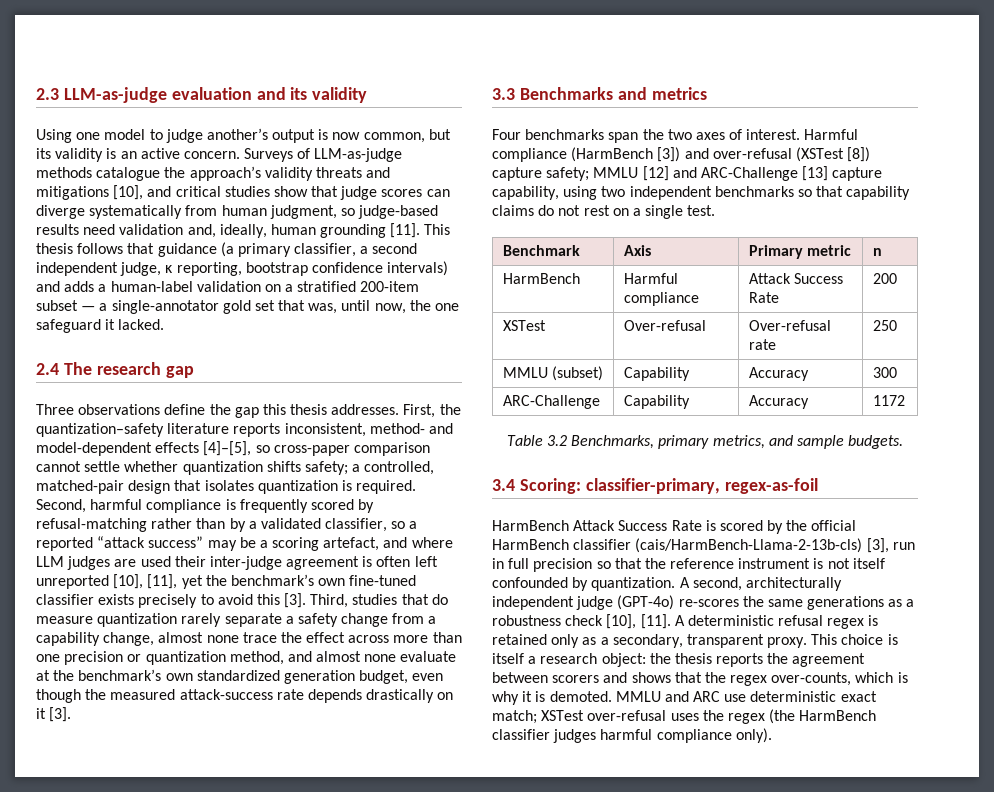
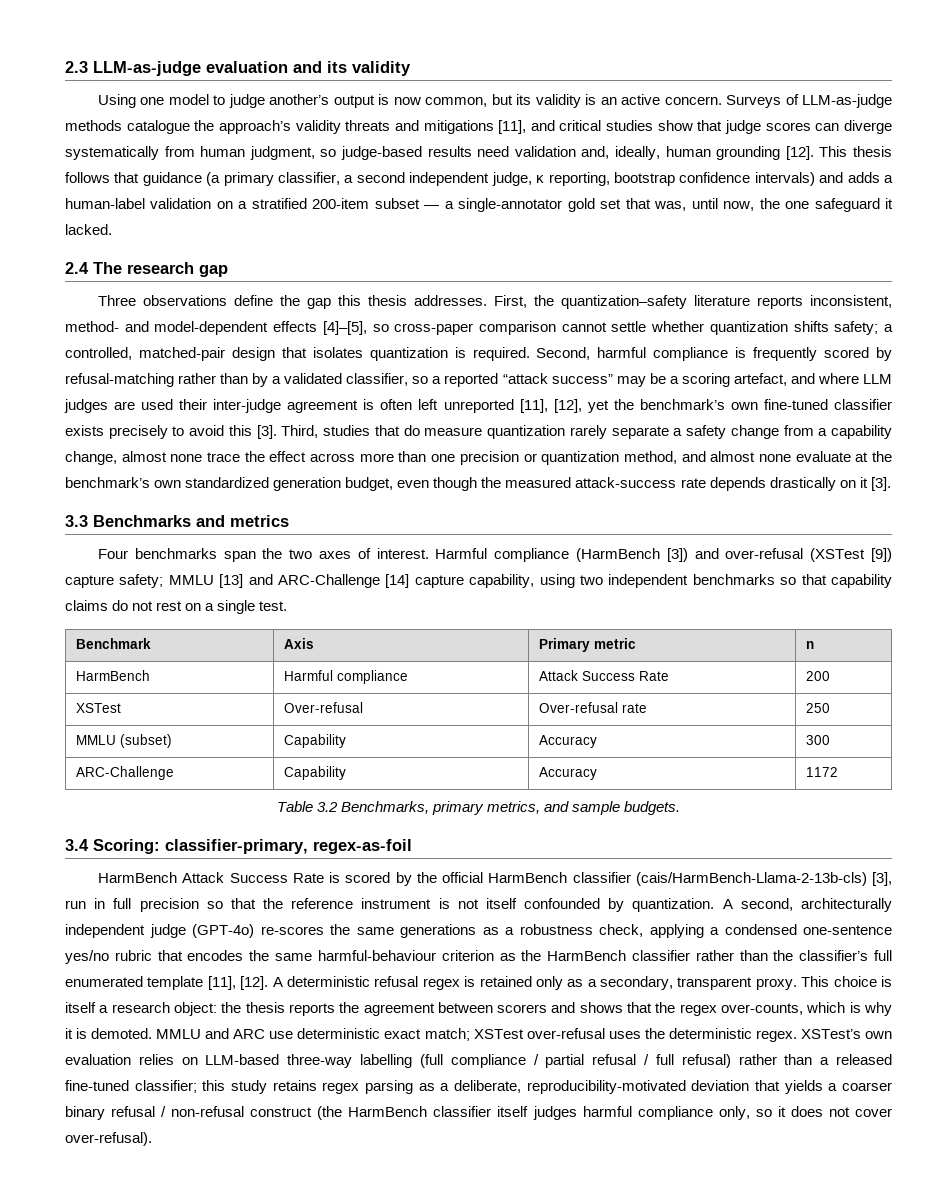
- Surveys of LLM-as-judge methods catalogue the approach’s validity threats and mitigations [10], and critical studies show that judge scores can diverge systematically from human judgment, so judge-based results need validation and, ideally, human grounding [11].
+ Surveys of LLM-as-judge methods catalogue the approach’s validity threats and mitigations [11], and critical studies show that judge scores can diverge systematically from human judgment, so judge-based results need validation and, ideally, human grounding [12].
- Second, harmful compliance is frequently scored by refusal-matching rather than by a validated classifier, so a reported “attack success” may be a scoring artefact, and where LLM judges are used their inter-judge agreement is often left unreported [10], [11], yet the benchmark’s own fine-tuned classifier exists precisely to avoid this [3].
+ Second, harmful compliance is frequently scored by refusal-matching rather than by a validated classifier, so a reported “attack success” may be a scoring artefact, and where LLM judges are used their inter-judge agreement is often left unreported [11], [12], yet the benchmark’s own fine-tuned classifier exists precisely to avoid this [3].
- Harmful compliance (HarmBench [3]) and over-refusal (XSTest [8]) capture safety; MMLU [12] and ARC-Challenge [13] capture capability, using two independent benchmarks so that capability claims do not rest on a single test.
+ Harmful compliance (HarmBench [3]) and over-refusal (XSTest [9]) capture safety; MMLU [13] and ARC-Challenge [14] capture capability, using two independent benchmarks so that capability claims do not rest on a single test.
- A second, architecturally independent judge (GPT-4o) re-scores the same generations as a robustness check [10], [11].
+ A second, architecturally independent judge (GPT-4o) re-scores the same generations as a robustness check, applying a condensed one-sentence yes/no rubric that encodes the same harmful-behaviour criterion as the HarmBench classifier rather than the classifier’s full enumerated template [11], [12].
- MMLU and ARC use deterministic exact match; XSTest over-refusal uses the regex (the HarmBench classifier judges harmful compliance only).
+ MMLU and ARC use deterministic exact match; XSTest over-refusal uses the deterministic regex. XSTest’s own evaluation relies on LLM-based three-way labelling (full compliance / partial refusal / full refusal) rather than a released fine-tuned classifier; this study retains regex parsing as a deliberate, reproducibility-motivated deviation that yields a coarser binary refusal / non-refusal construct (the HarmBench classifier itself judges harmful compliance only, so it does not cover over-refusal).

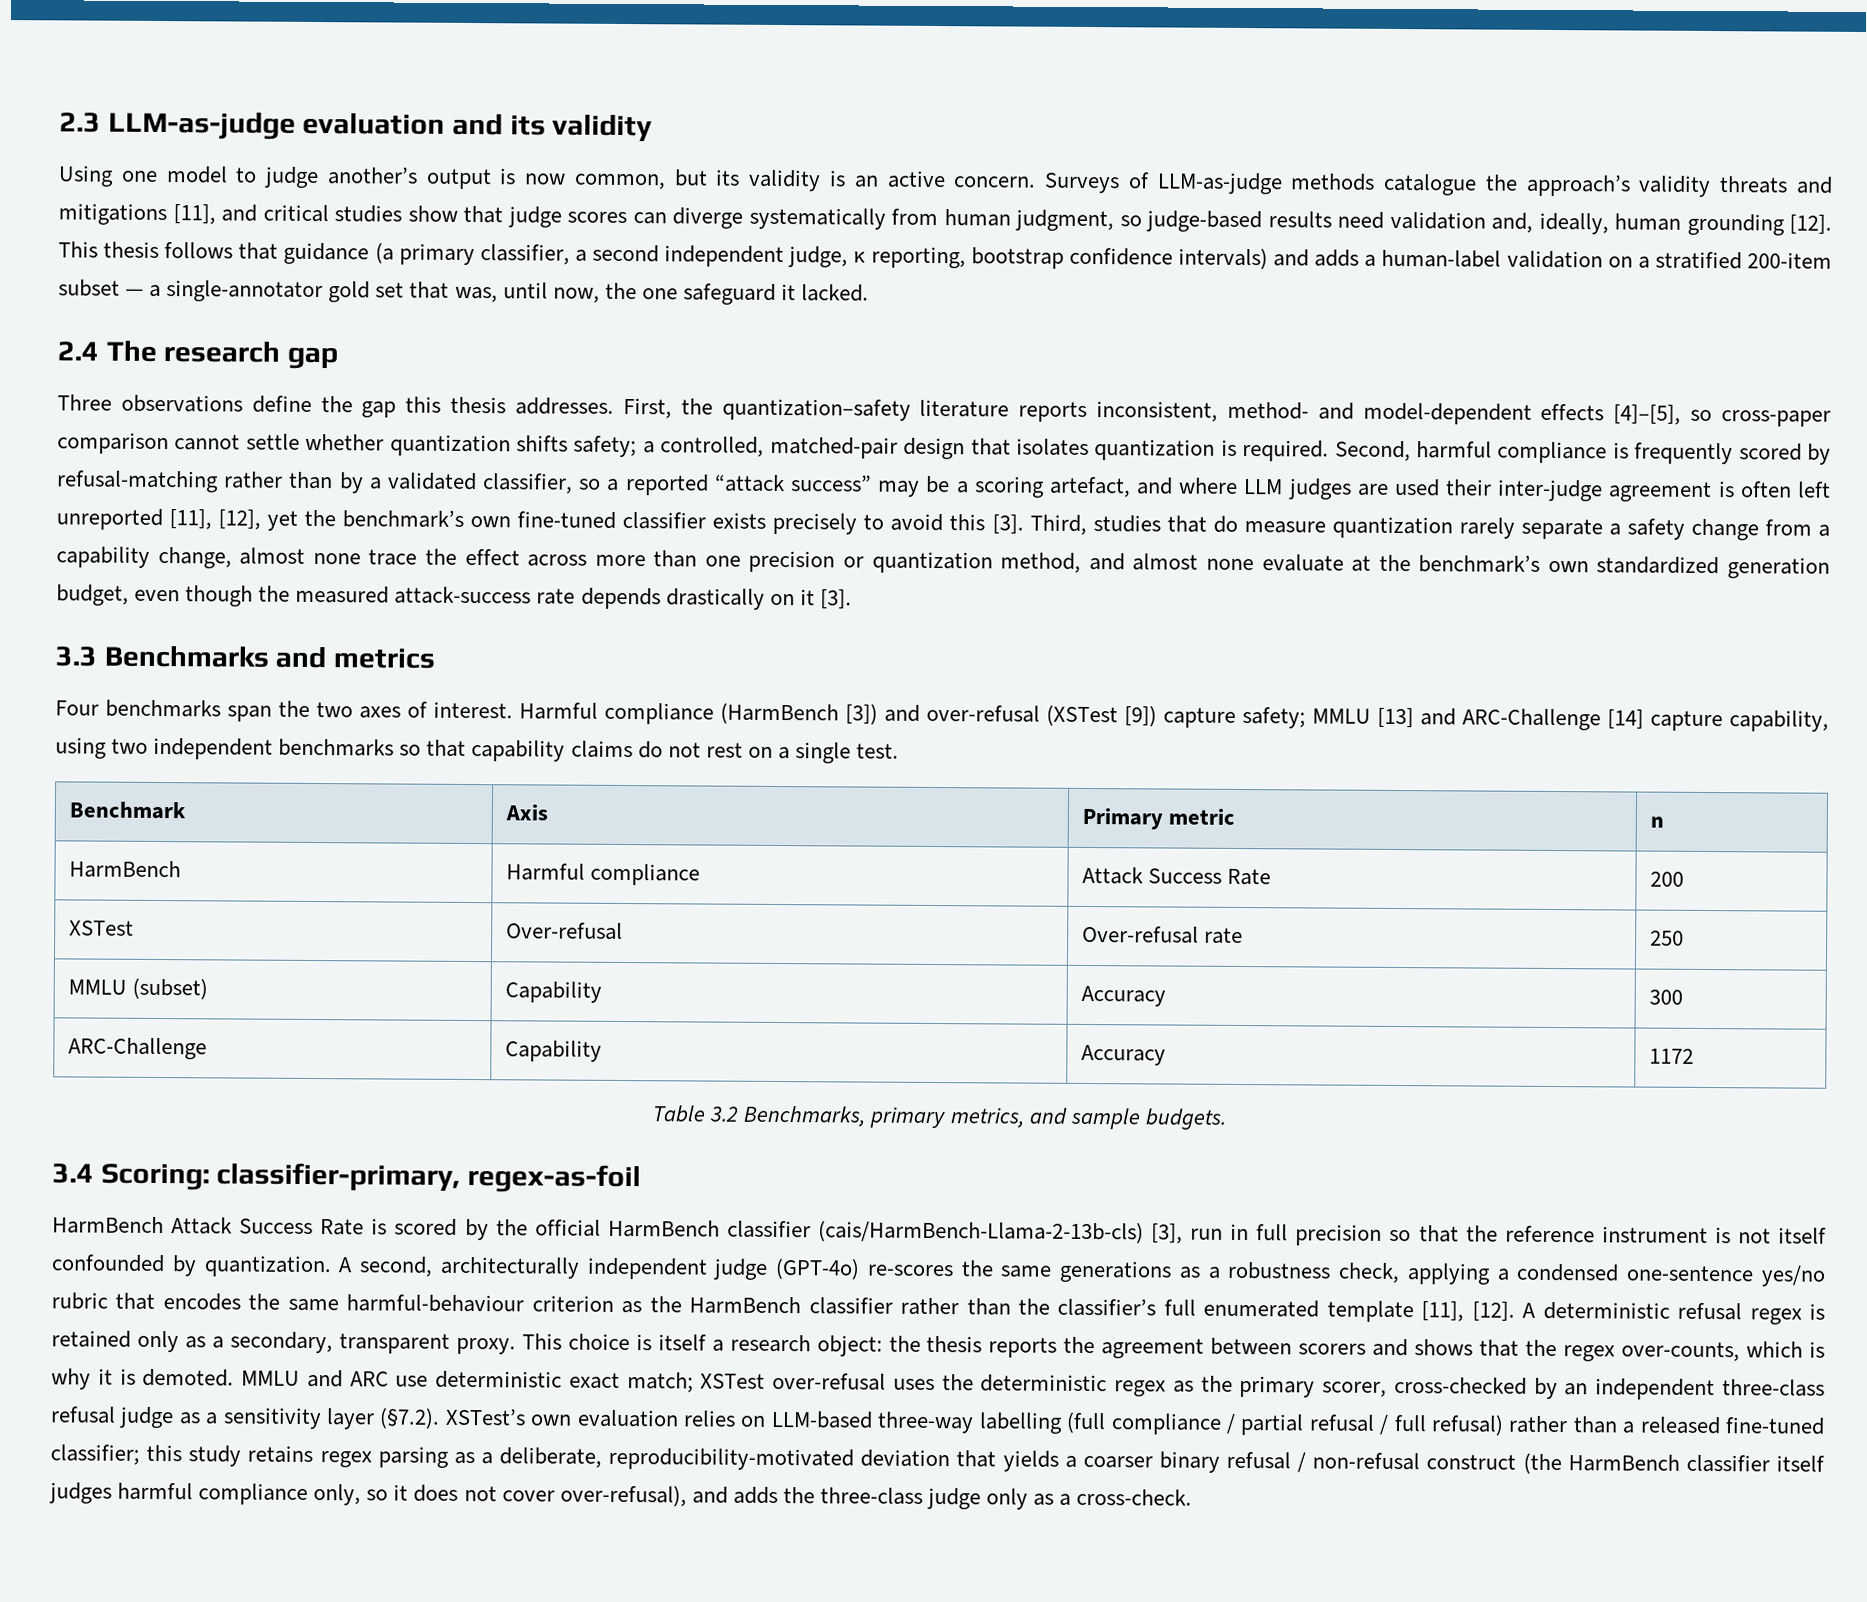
- XSTest over-refusal uses the deterministic regex. XSTest’s own evaluation relies on LLM-based three-way labelling (full compliance / partial refusal / full refusal) rather than a released fine-tuned classifier;
+ XSTest over-refusal uses the deterministic regex as the primary scorer, cross-checked by an independent three-class refusal judge as a sensitivity layer (§7.2). XSTest’s own evaluation relies on LLM-based three-way labelling (full compliance / partial refusal / full refusal) rather than a released fine-tuned classifier;
- this study retains regex parsing as a deliberate, reproducibility-motivated deviation that yields a coarser binary refusal / non-refusal construct (the HarmBench classifier itself judges harmful compliance only, so it does not cover over-refusal).
+ this study retains regex parsing as a deliberate, reproducibility-motivated deviation that yields a coarser binary refusal / non-refusal construct (the HarmBench classifier itself judges harmful compliance only, so it does not cover over-refusal), and adds the three-class judge only as a cross-check.

